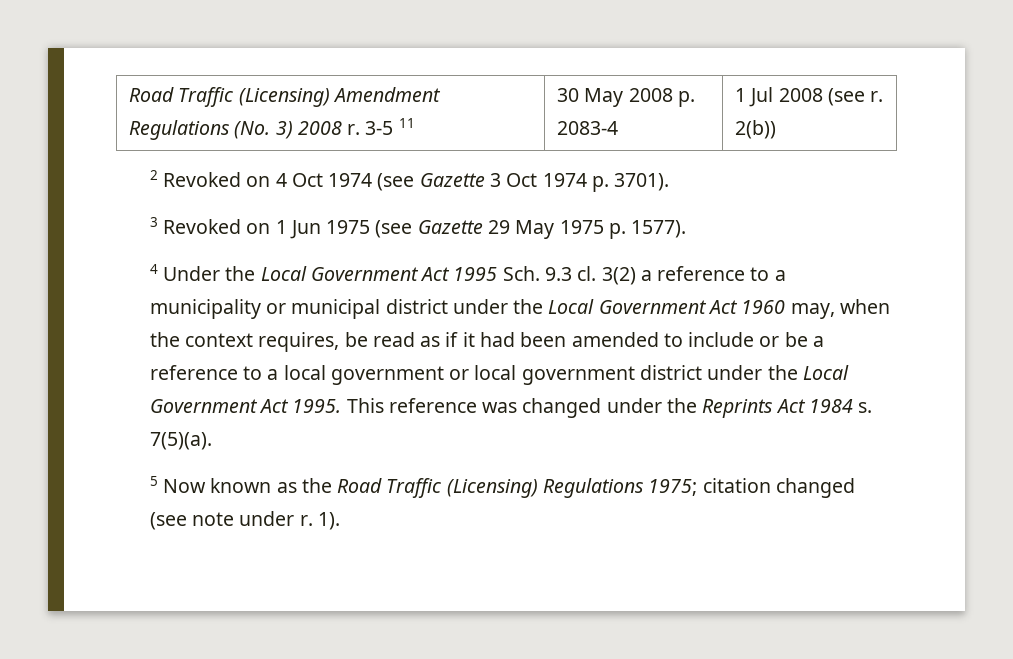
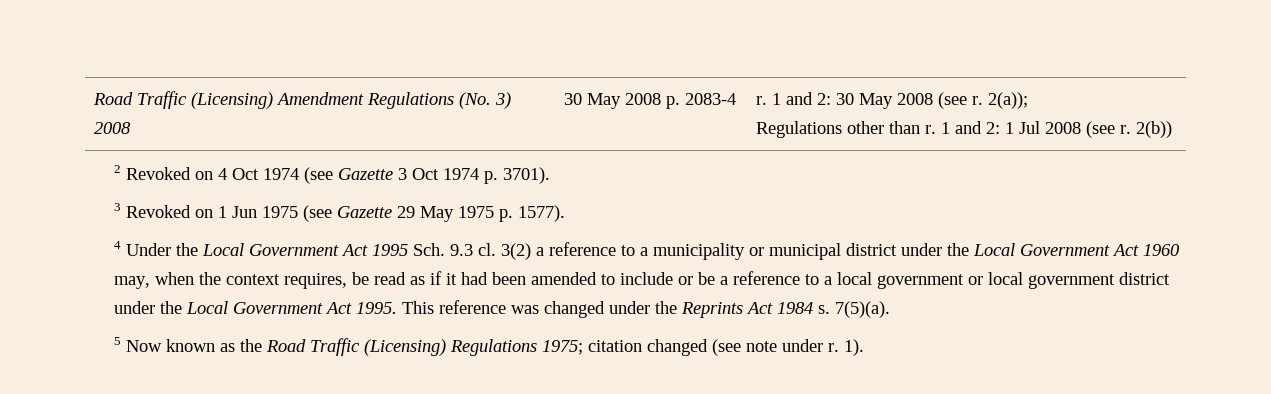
- Road Traffic (Licensing) Amendment Regulations (No. 3) 2008 r. 3-5 11 | 30 May 2008 p. 2083-4 | 1 Jul 2008 (see r. 2(b))
+ Road Traffic (Licensing) Amendment Regulations (No. 3) 2008 | 30 May 2008 p. 2083-4 | r. 1 and 2: 30 May 2008 (see r. 2(a));
+ Regulations other than r. 1 and 2: 1 Jul 2008 (see r. 2(b))

